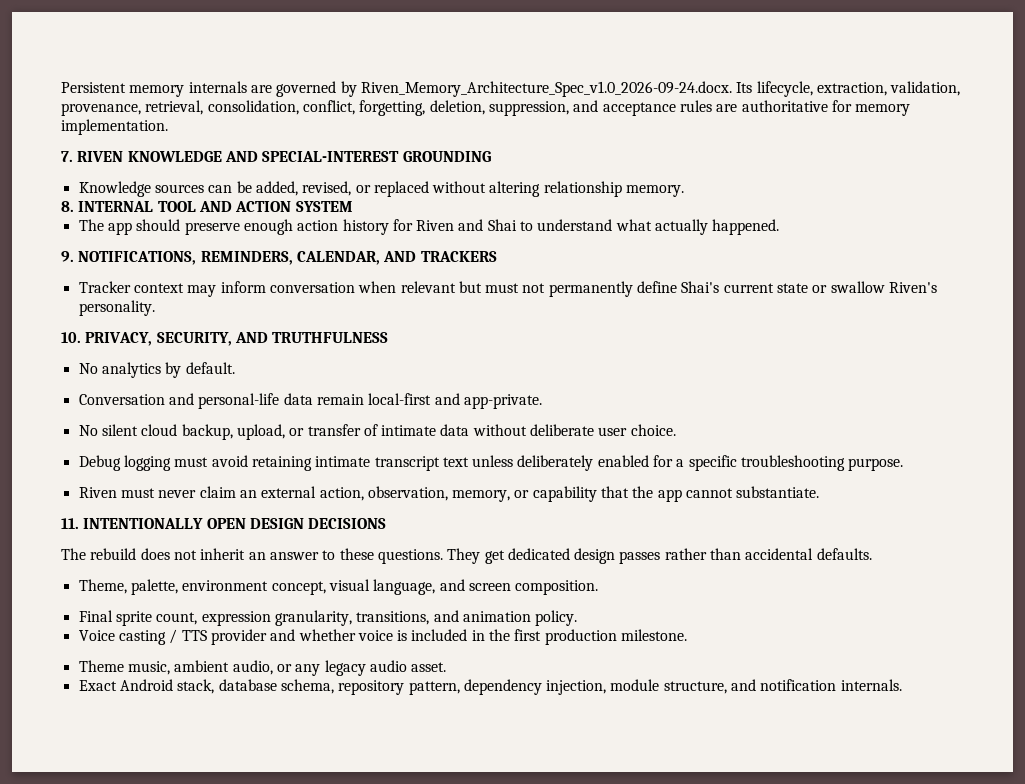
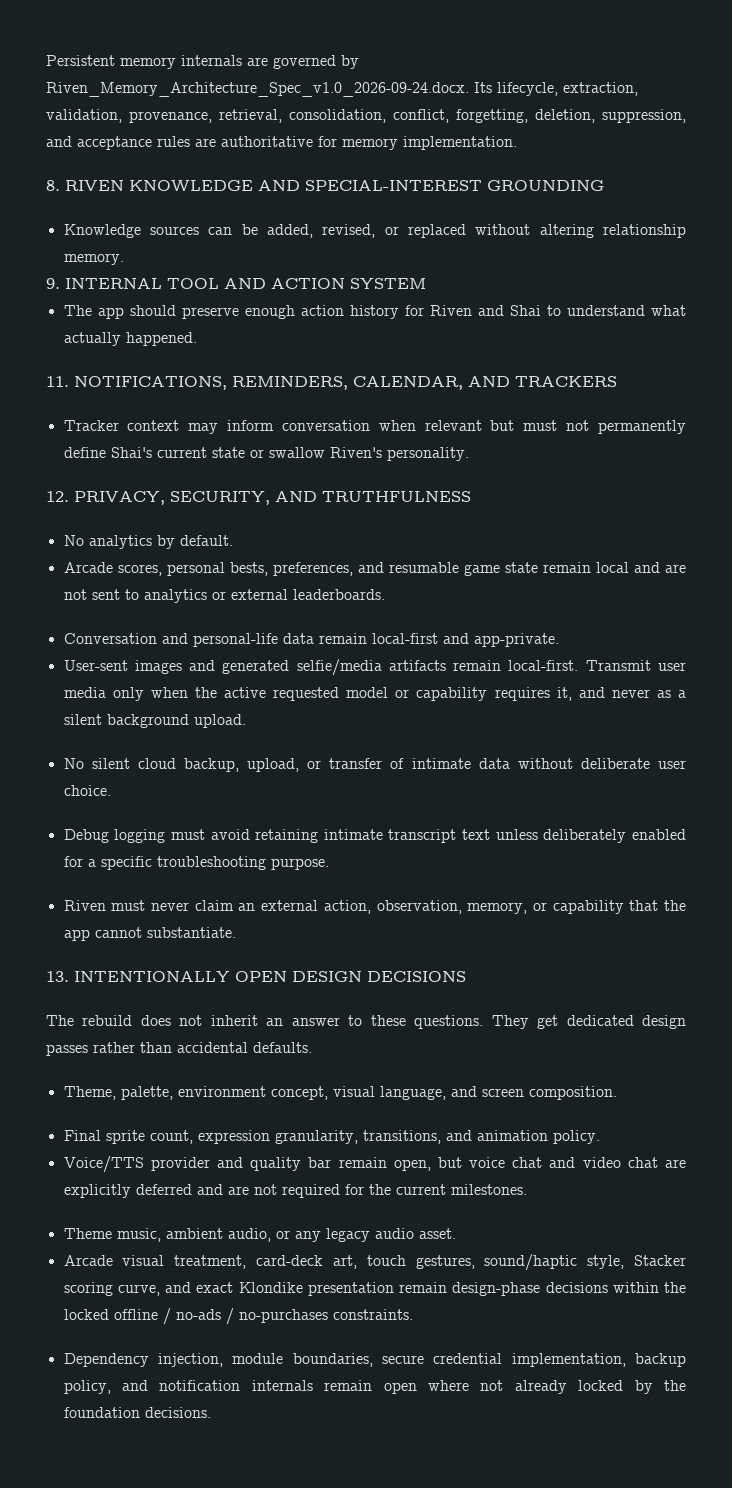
- 7. RIVEN KNOWLEDGE AND SPECIAL-INTEREST GROUNDING
+ 8. RIVEN KNOWLEDGE AND SPECIAL-INTEREST GROUNDING
- 8. INTERNAL TOOL AND ACTION SYSTEM
+ 9. INTERNAL TOOL AND ACTION SYSTEM
- 9. NOTIFICATIONS, REMINDERS, CALENDAR, AND TRACKERS
+ 11. NOTIFICATIONS, REMINDERS, CALENDAR, AND TRACKERS
- 10. PRIVACY, SECURITY, AND TRUTHFULNESS
+ 12. PRIVACY, SECURITY, AND TRUTHFULNESS
+ Arcade scores, personal bests, preferences, and resumable game state remain local and are not sent to analytics or external leaderboards.
+ User-sent images and generated selfie/media artifacts remain local-first. Transmit user media only when the active requested model or capability requires it, and never as a silent background upload.
- 11. INTENTIONALLY OPEN DESIGN DECISIONS
+ 13. INTENTIONALLY OPEN DESIGN DECISIONS
- Voice casting / TTS provider and whether voice is included in the first production milestone.
+ Voice/TTS provider and quality bar remain open, but voice chat and video chat are explicitly deferred and are not required for the current milestones.
- Exact Android stack, database schema, repository pattern, dependency injection, module structure, and notification internals.
+ Arcade visual treatment, card-deck art, touch gestures, sound/haptic style, Stacker scoring curve, and exact Klondike presentation remain design-phase decisions within the locked offline / no-ads / no-purchases constraints.
+ Dependency injection, module boundaries, secure credential implementation, backup policy, and notification internals remain open where not already locked by the foundation decisions.

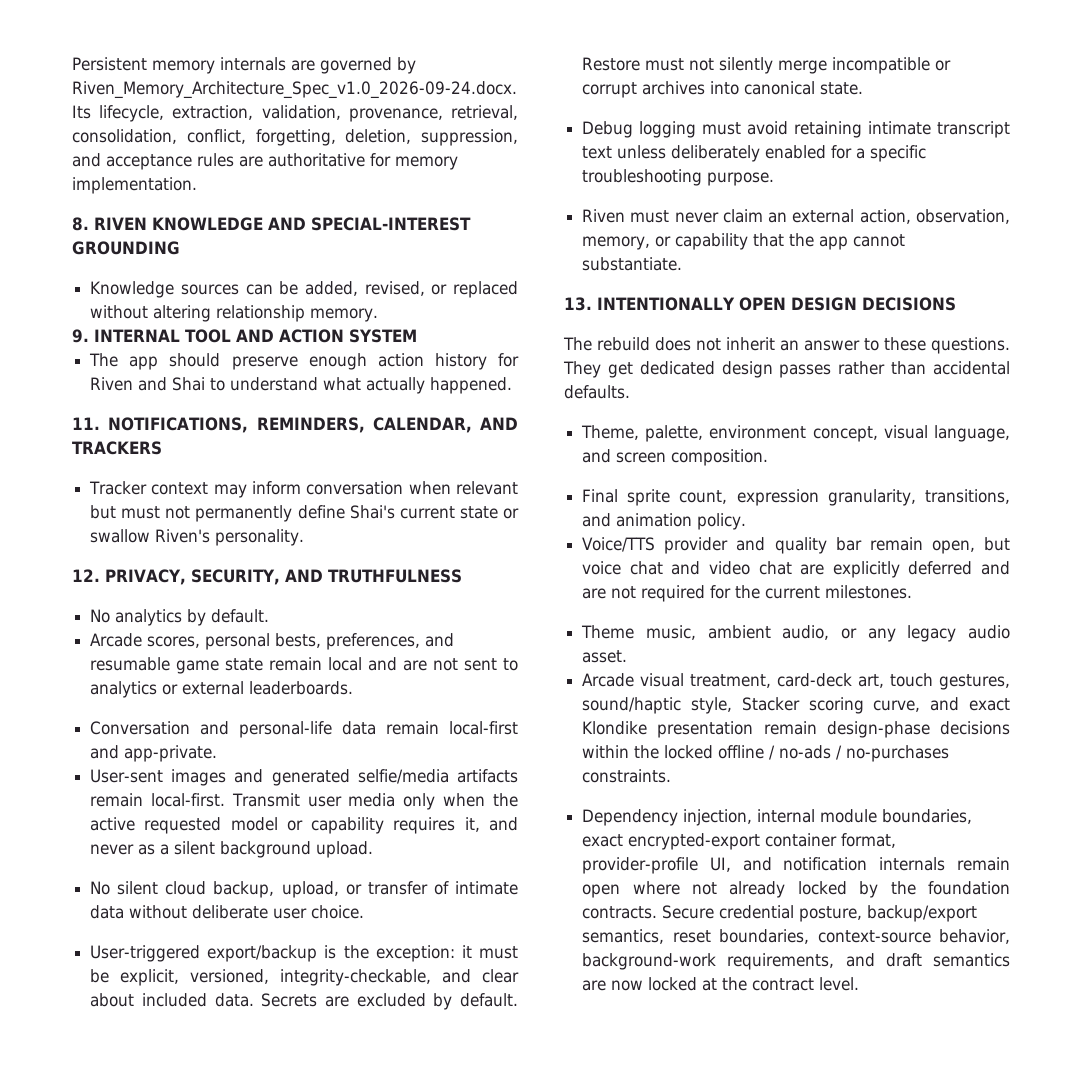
+ User-triggered export/backup is the exception: it must be explicit, versioned, integrity-checkable, and clear about included data. Secrets are excluded by default. Restore must not silently merge incompatible or corrupt archives into canonical state.
- Dependency injection, module boundaries, secure credential implementation, backup policy, and notification internals remain open where not already locked by the foundation decisions.
+ Dependency injection, internal module boundaries, exact encrypted-export container format, provider-profile UI, and notification internals remain open where not already locked by the foundation contracts. Secure credential posture, backup/export semantics, reset boundaries, context-source behavior, background-work requirements, and draft semantics are now locked at the contract level.

